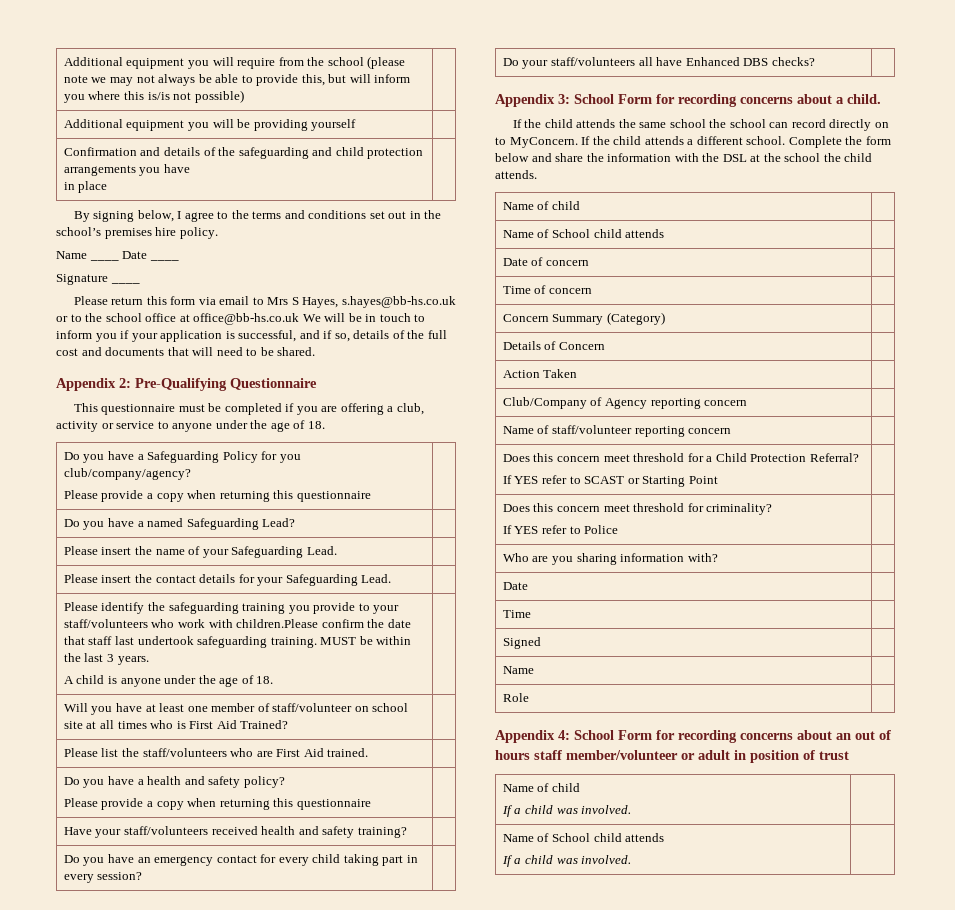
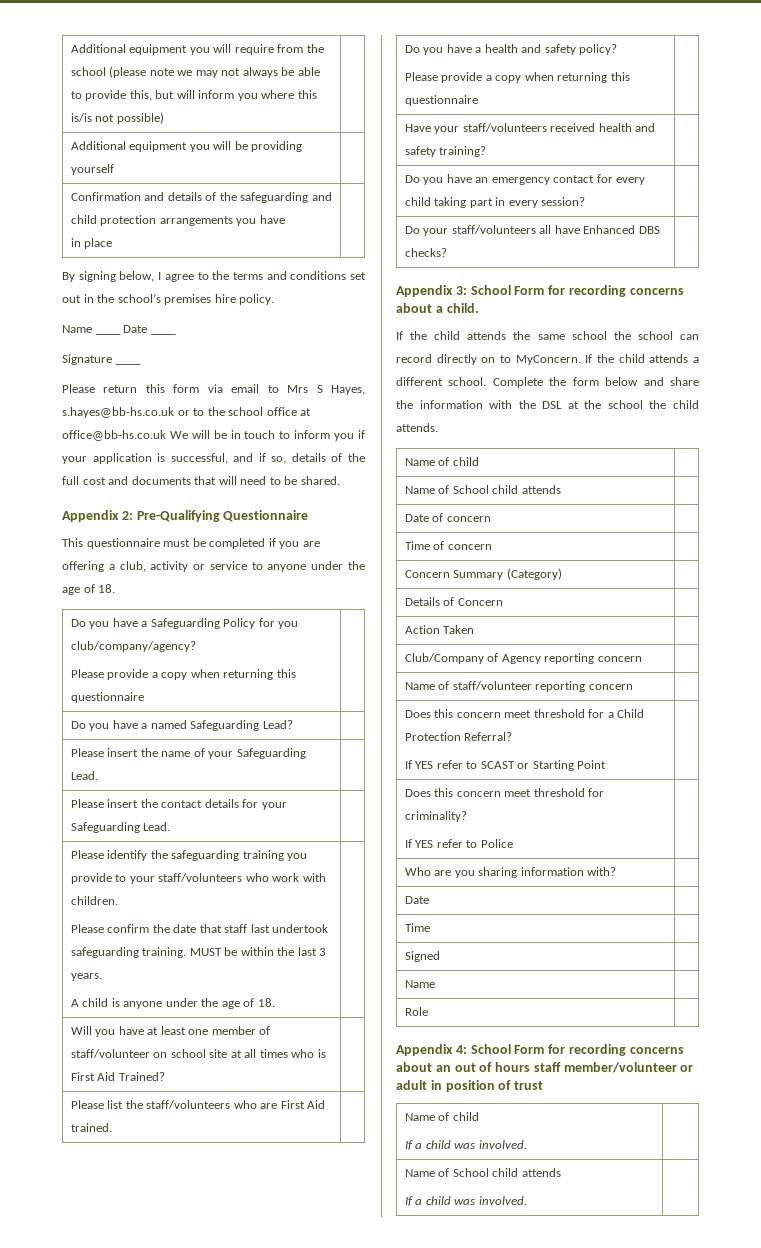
- Please identify the safeguarding training you provide to your staff/volunteers who work with children.Please confirm the date that staff last undertook safeguarding training. MUST be within the last 3 years.
+ Please identify the safeguarding training you provide to your staff/volunteers who work with children.
+ Please confirm the date that staff last undertook safeguarding training. MUST be within the last 3 years.

